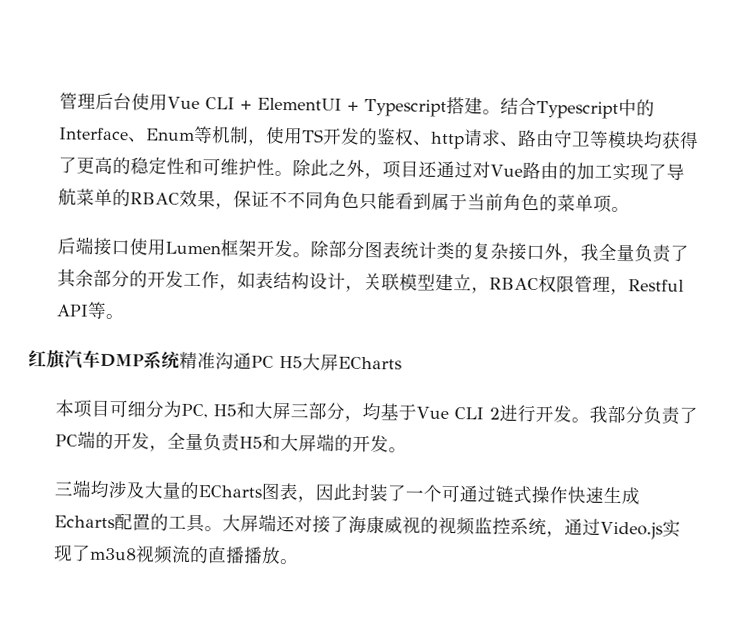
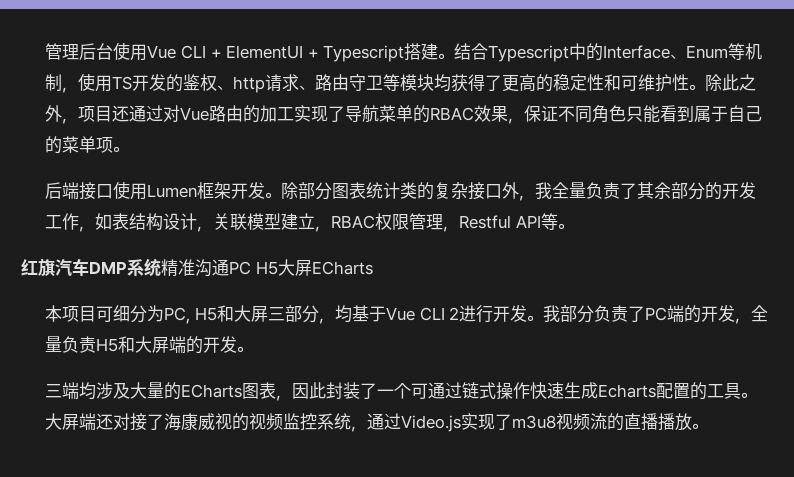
- 除此之外，项目还通过对Vue路由的加工实现了导航菜单的RBAC效果，保证不不同角色只能看到属于当前角色的菜单项。
+ 除此之外，项目还通过对Vue路由的加工实现了导航菜单的RBAC效果，保证不同角色只能看到属于自己的菜单项。

